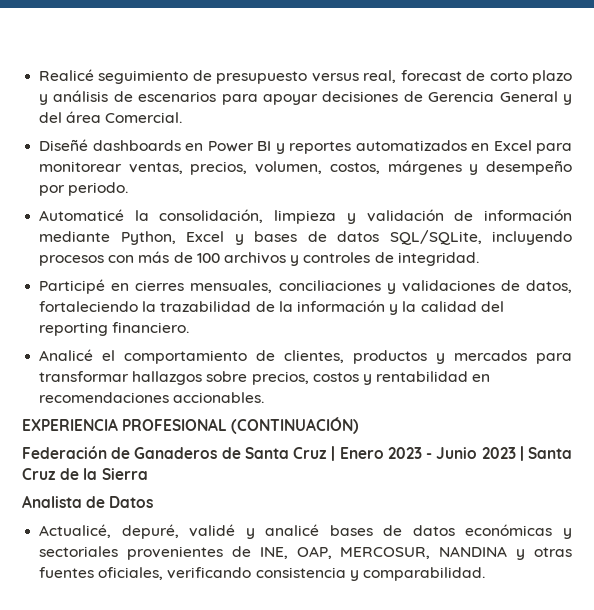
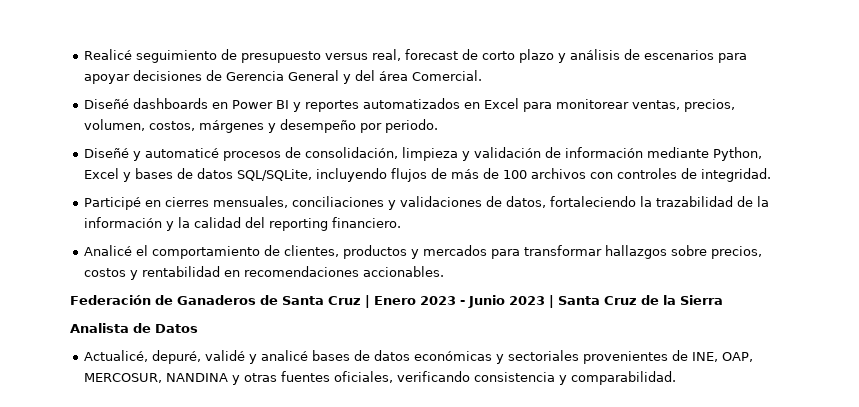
- Automaticé la consolidación, limpieza y validación de información mediante Python, Excel y bases de datos SQL/SQLite, incluyendo procesos con más de 100 archivos y controles de integridad.
+ Diseñé y automaticé procesos de consolidación, limpieza y validación de información mediante Python, Excel y bases de datos SQL/SQLite, incluyendo flujos de más de 100 archivos con controles de integridad.
- EXPERIENCIA PROFESIONAL (CONTINUACIÓN)

